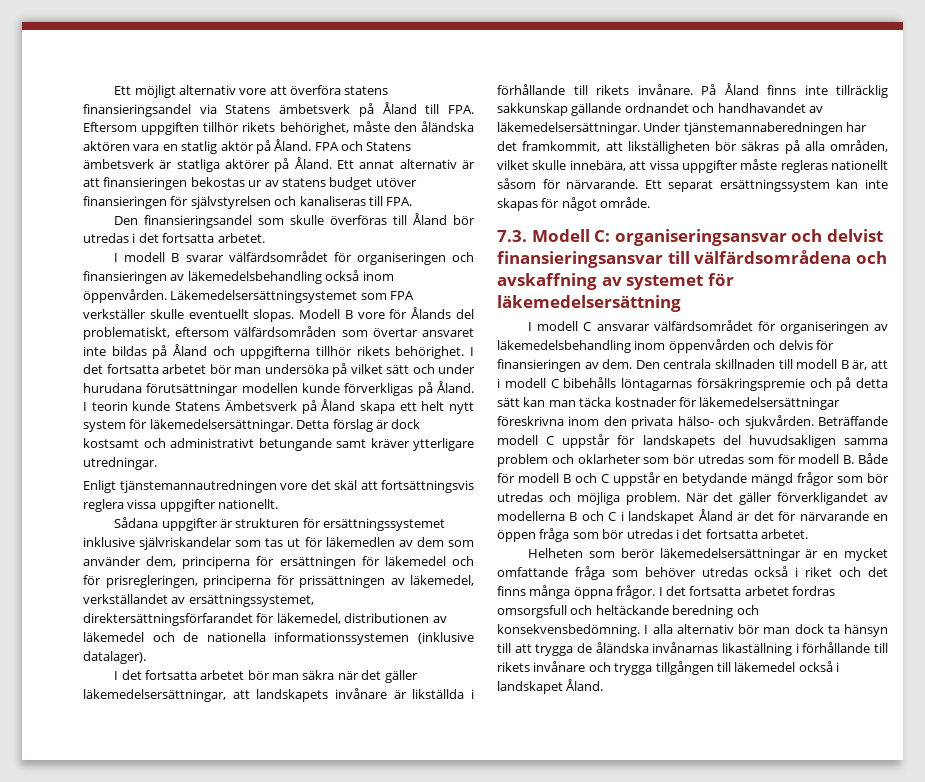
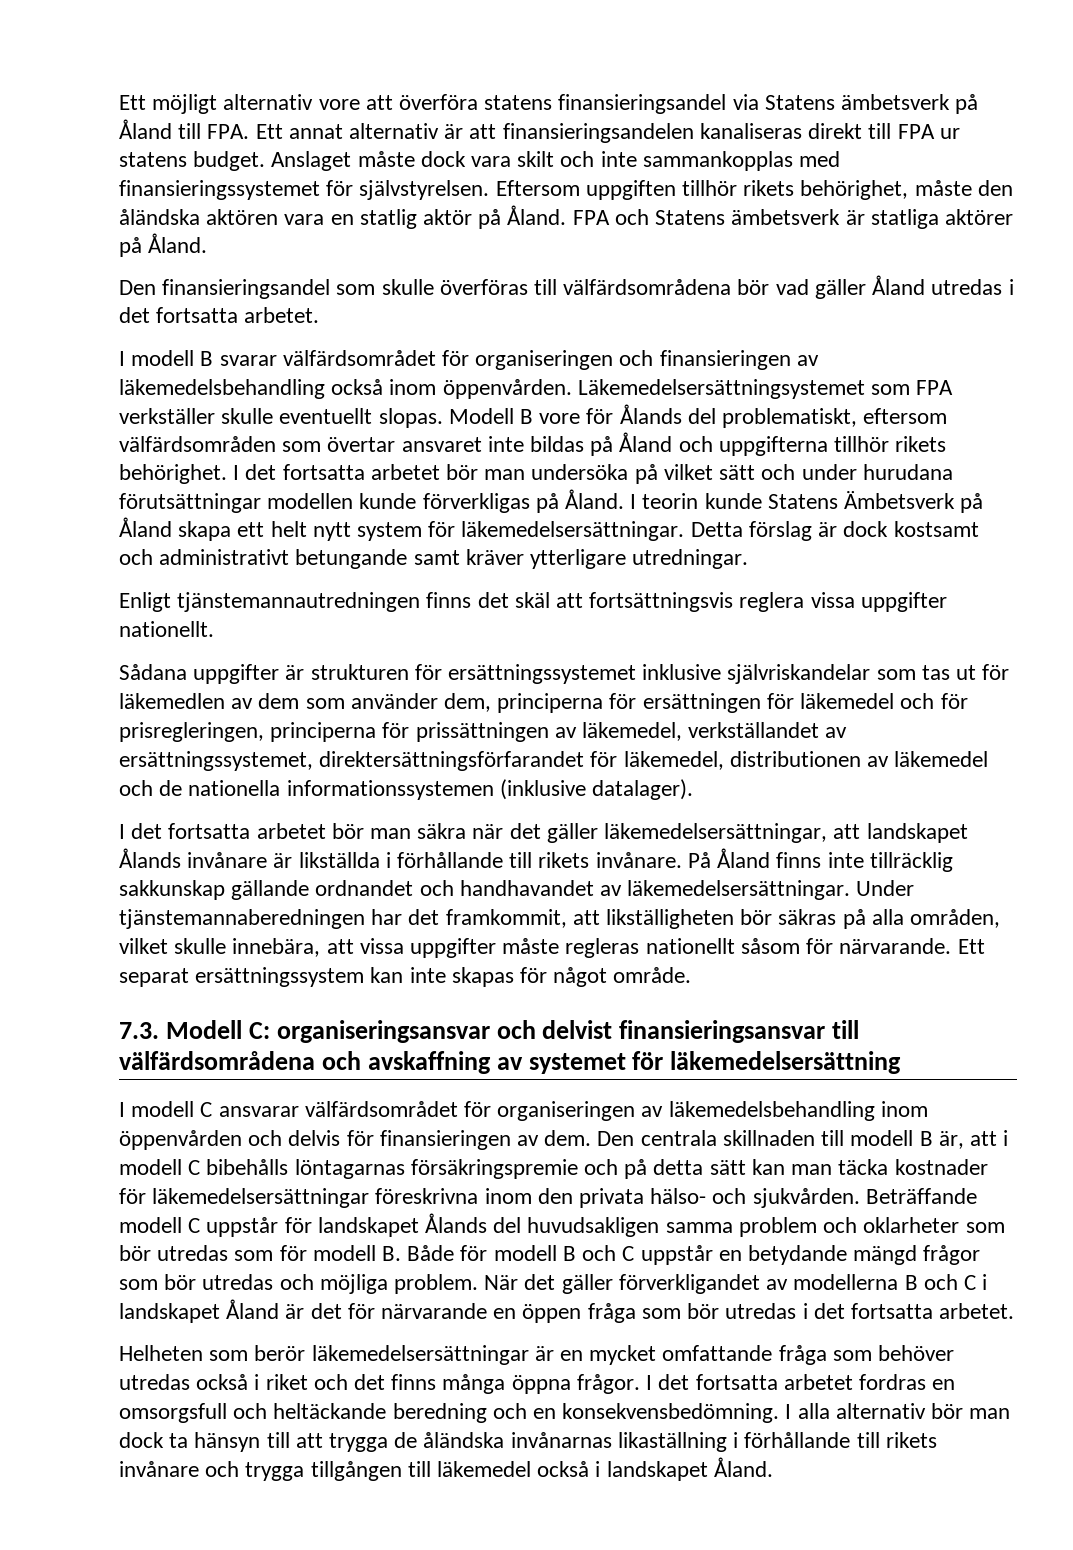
- Ett möjligt alternativ vore att överföra statens finansieringsandel via Statens ämbetsverk på Åland till FPA. Eftersom uppgiften tillhör rikets behörighet, måste den åländska aktören vara en statlig aktör på Åland.
+ Ett möjligt alternativ vore att överföra statens finansieringsandel via Statens ämbetsverk på Åland till FPA. Ett annat alternativ är att finansieringsandelen kanaliseras direkt till FPA ur statens budget. Anslaget måste dock vara skilt och inte sammankopplas med finansieringssystemet för självstyrelsen. Eftersom uppgiften tillhör rikets behörighet, måste den åländska aktören vara en statlig aktör på Åland.
- Ett annat alternativ är att finansieringen bekostas ur av statens budget utöver finansieringen för självstyrelsen och kanaliseras till FPA.
- Den finansieringsandel som skulle överföras till Åland bör utredas i det fortsatta arbetet.
+ Den finansieringsandel som skulle överföras till välfärdsområdena bör vad gäller Åland utredas i det fortsatta arbetet.
- Enligt tjänstemannautredningen vore det skäl att fortsättningsvis reglera vissa uppgifter nationellt.
+ Enligt tjänstemannautredningen finns det skäl att fortsättningsvis reglera vissa uppgifter nationellt.
- I det fortsatta arbetet bör man säkra när det gäller läkemedelsersättningar, att landskapets invånare är likställda i förhållande till rikets invånare.
+ I det fortsatta arbetet bör man säkra när det gäller läkemedelsersättningar, att landskapet Ålands invånare är likställda i förhållande till rikets invånare.
- Beträffande modell C uppstår för landskapets del huvudsakligen samma problem och oklarheter som bör utredas som för modell B. Både för modell B och C uppstår en betydande mängd frågor som bör utredas och möjliga problem.
+ Beträffande modell C uppstår för landskapet Ålands del huvudsakligen samma problem och oklarheter som bör utredas som för modell B. Både för modell B och C uppstår en betydande mängd frågor som bör utredas och möjliga problem.
- I det fortsatta arbetet fordras omsorgsfull och heltäckande beredning och konsekvensbedömning.
+ I det fortsatta arbetet fordras en omsorgsfull och heltäckande beredning och en konsekvensbedömning.

